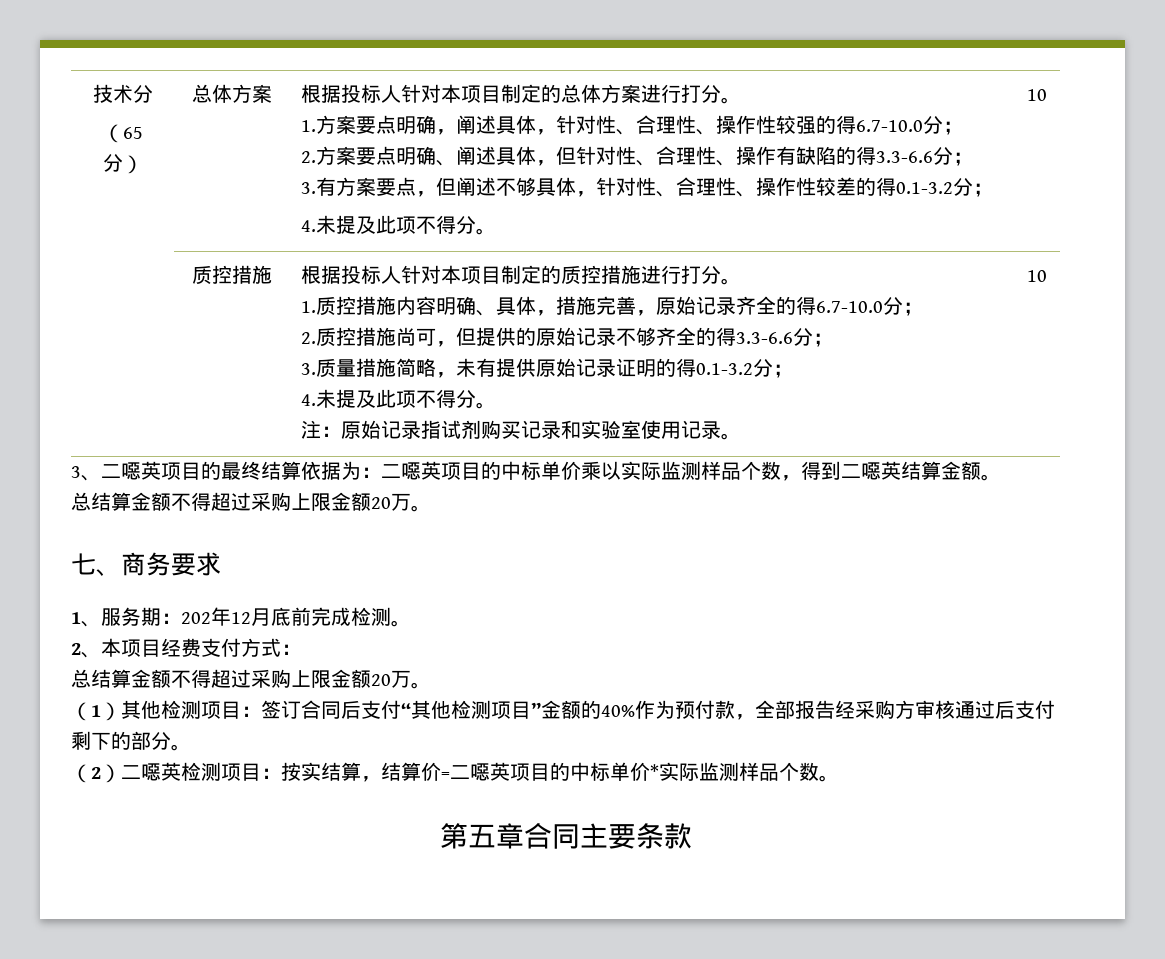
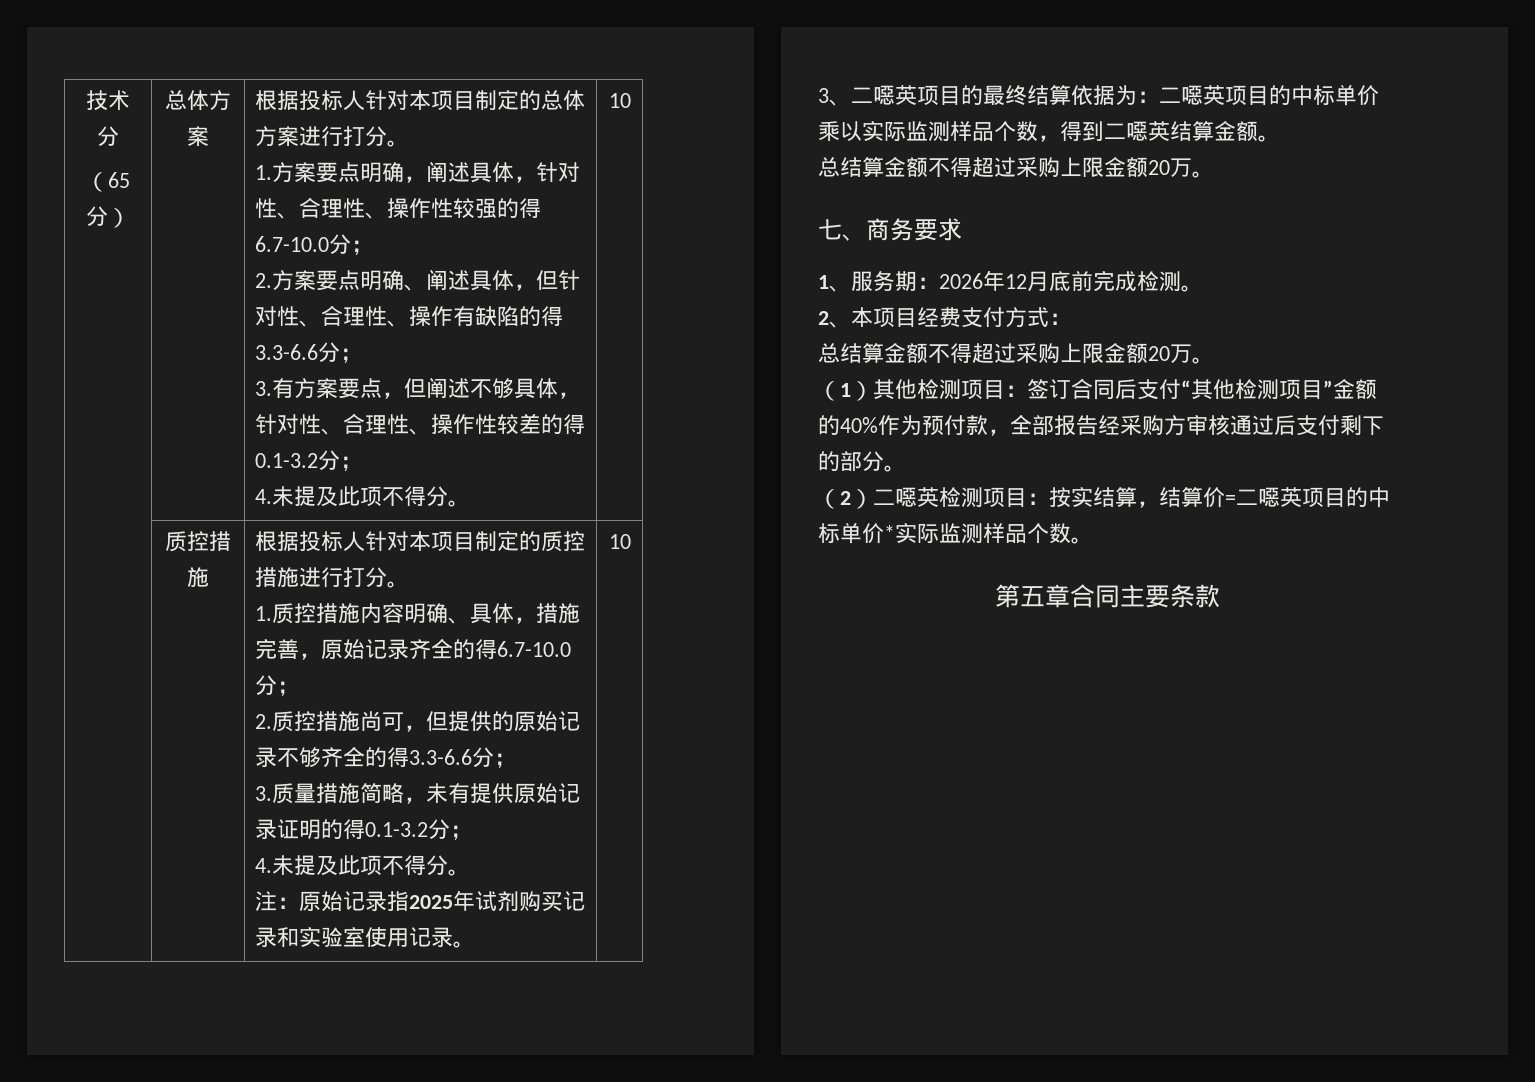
- 注：原始记录指试剂购买记录和实验室使用记录。
+ 注：原始记录指2025年试剂购买记录和实验室使用记录。
- 1、服务期：202年12月底前完成检测。
+ 1、服务期：2026年12月底前完成检测。

